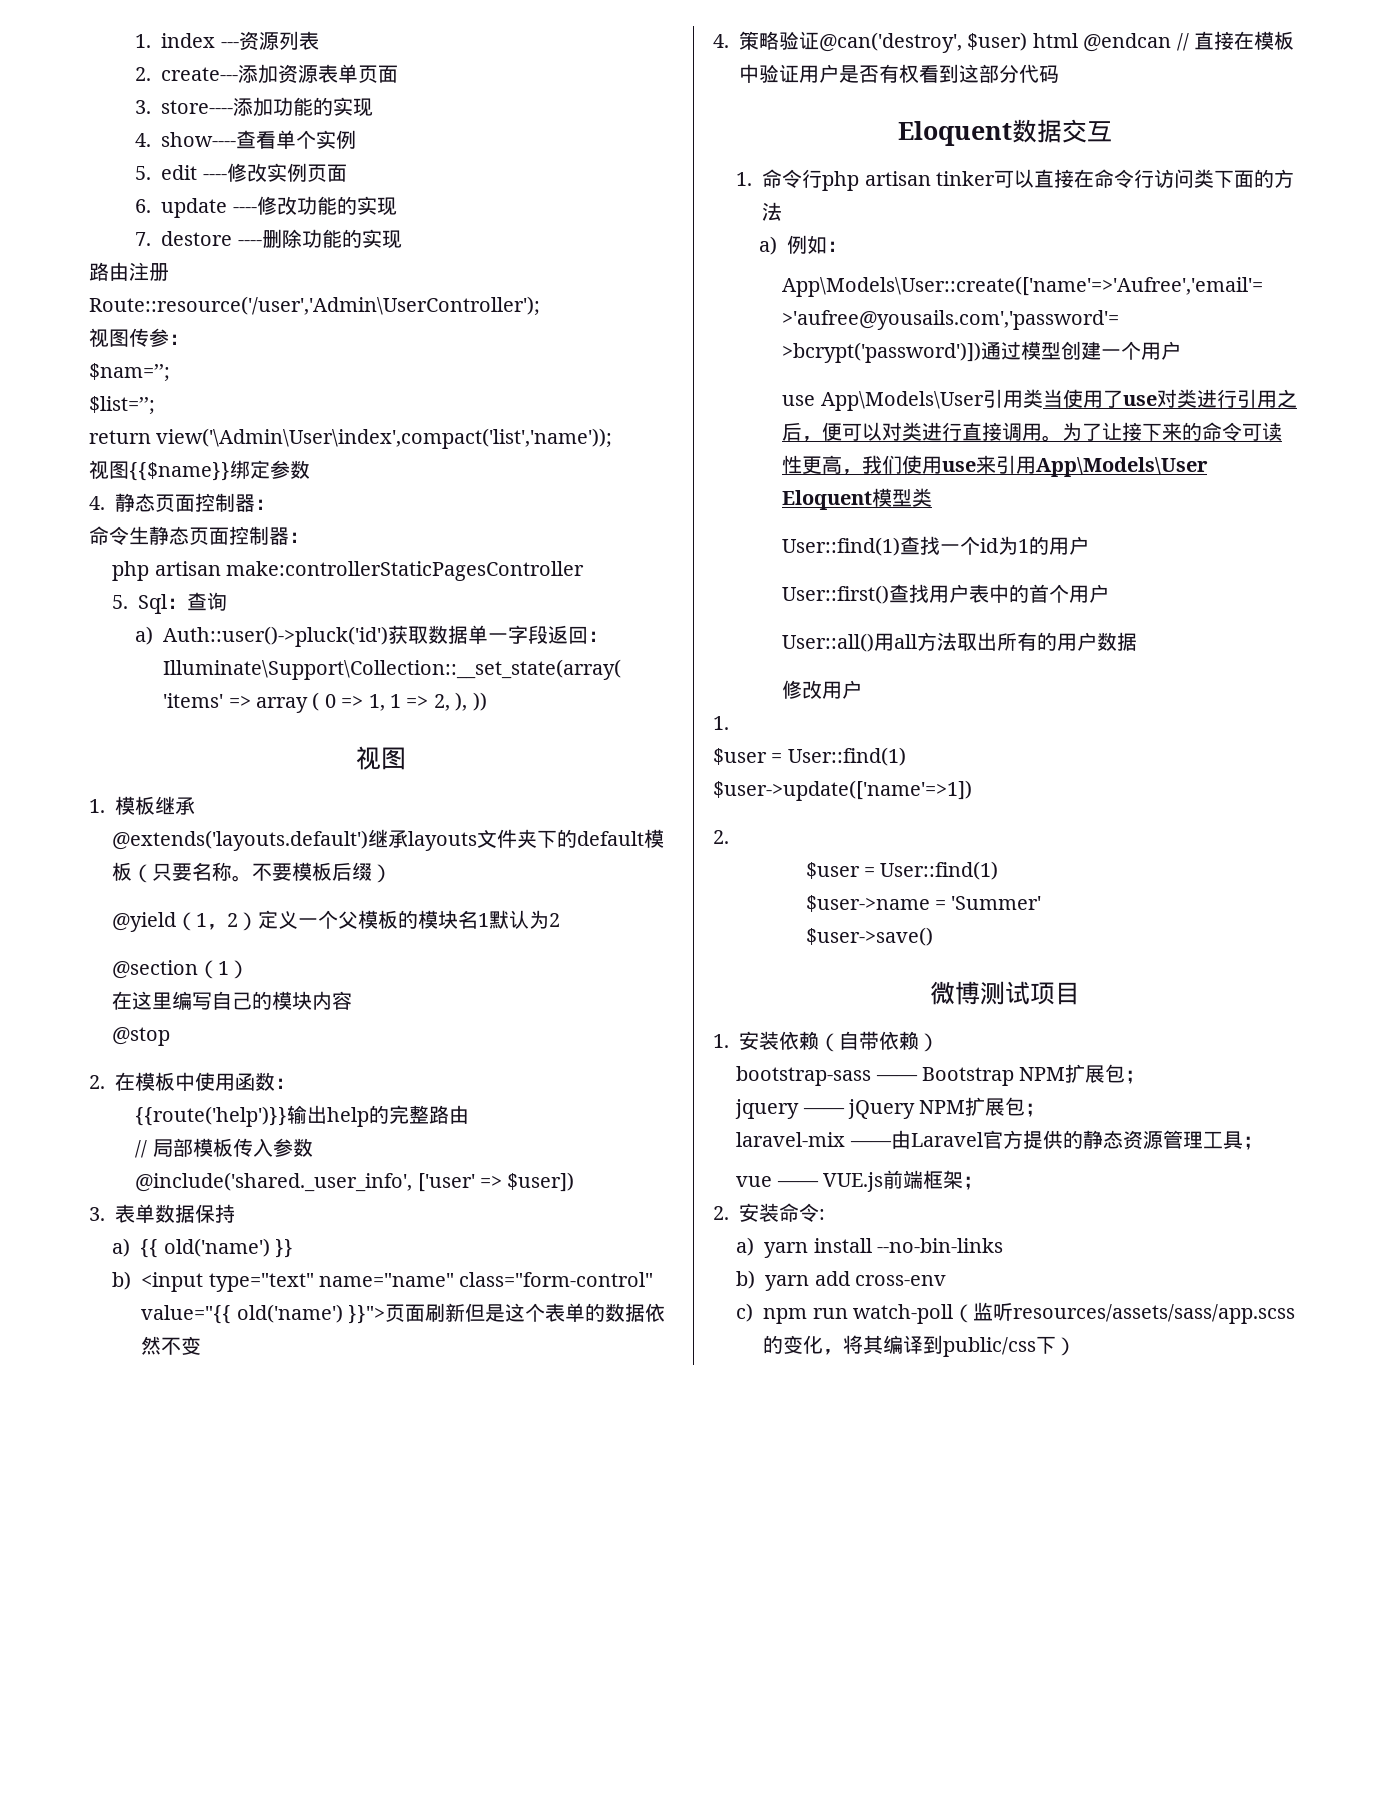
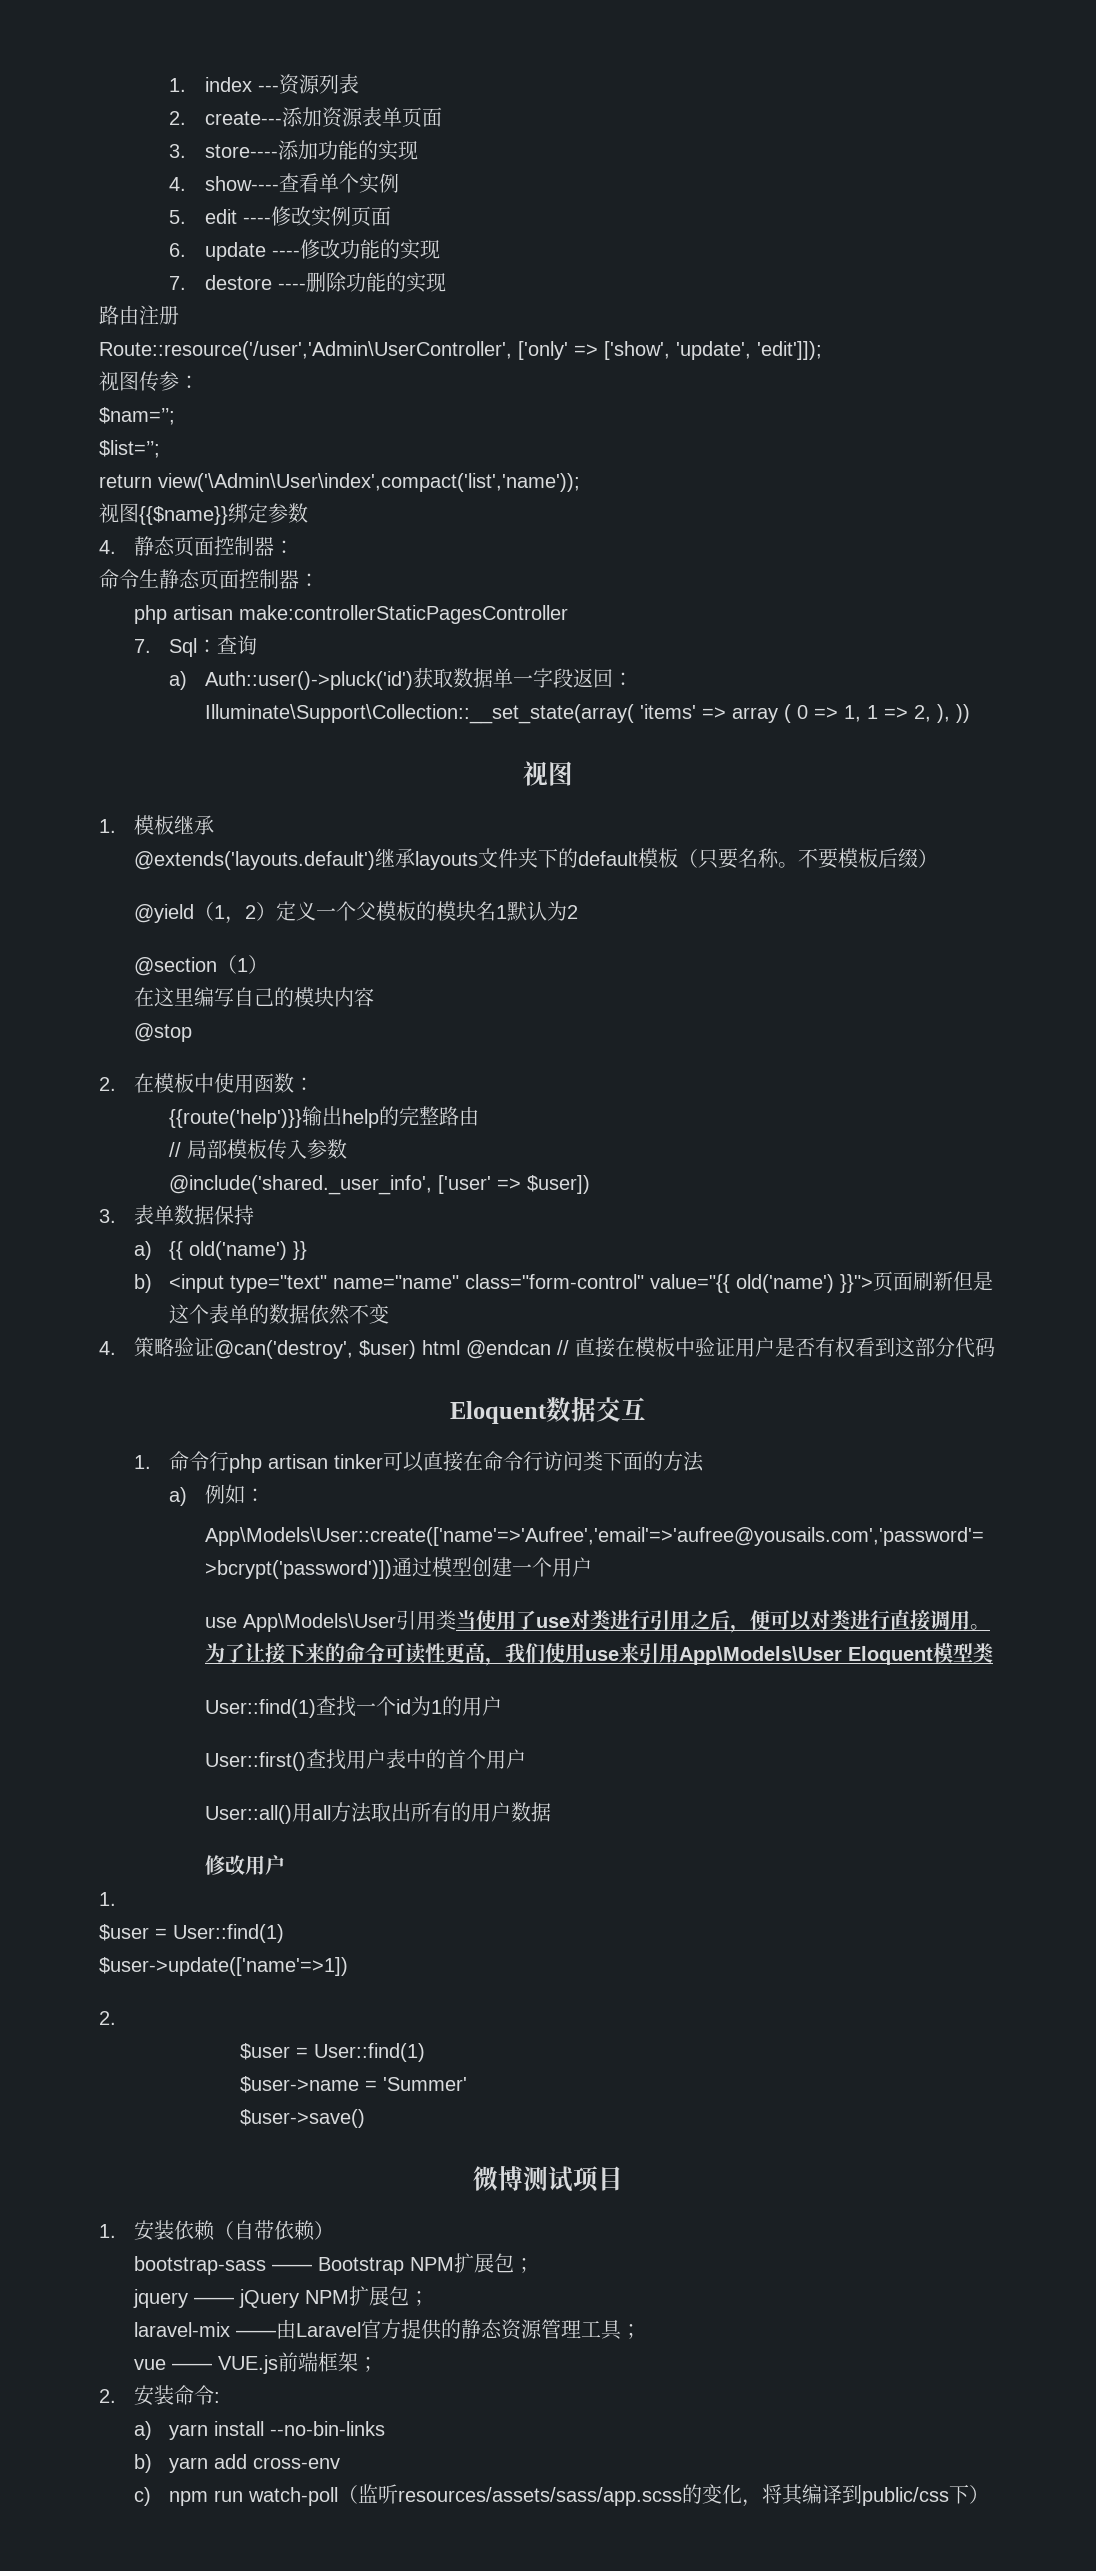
- Route::resource('/user','Admin\UserController');
+ Route::resource('/user','Admin\UserController', ['only' => ['show', 'update', 'edit']]);
- 5. Sql：查询
+ 7. Sql：查询

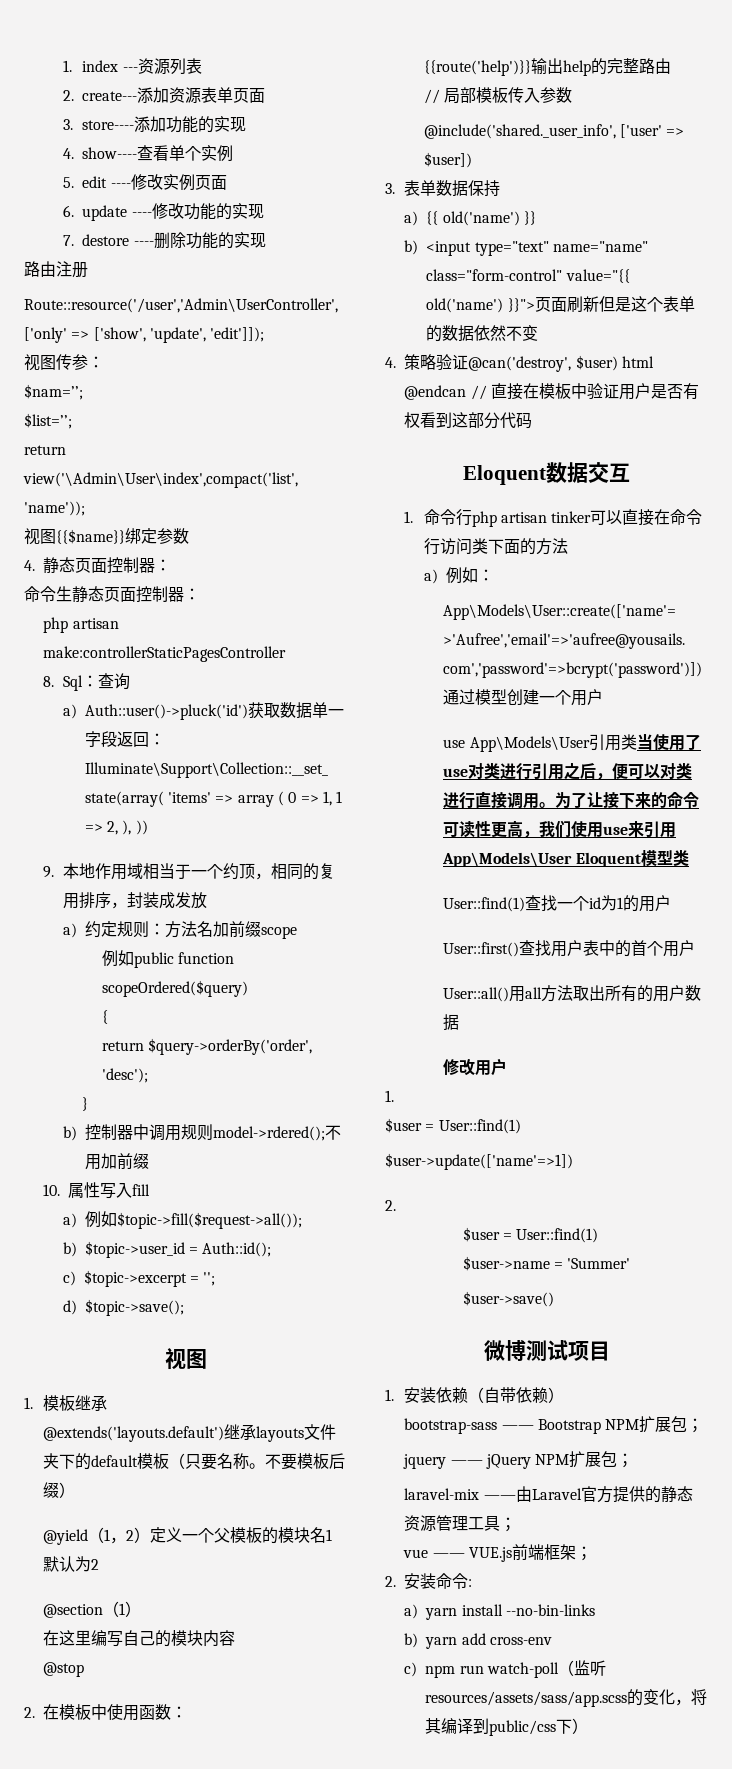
- 7. Sql：查询
+ 8. Sql：查询
+ 9.本地作用域相当于一个约顶，相同的复用排序，封装成发放
+ a)约定规则：方法名加前缀scope
+ 例如public function scopeOrdered($query)
+ {
+ return $query->orderBy('order', 'desc');
+ }
+ b)控制器中调用规则model->rdered();不用加前缀
+ 10.属性写入fill
+ a)例如$topic->fill($request->all());
+ b) $topic->user_id = Auth::id();
+ c) $topic->excerpt = '';
+ d) $topic->save();

